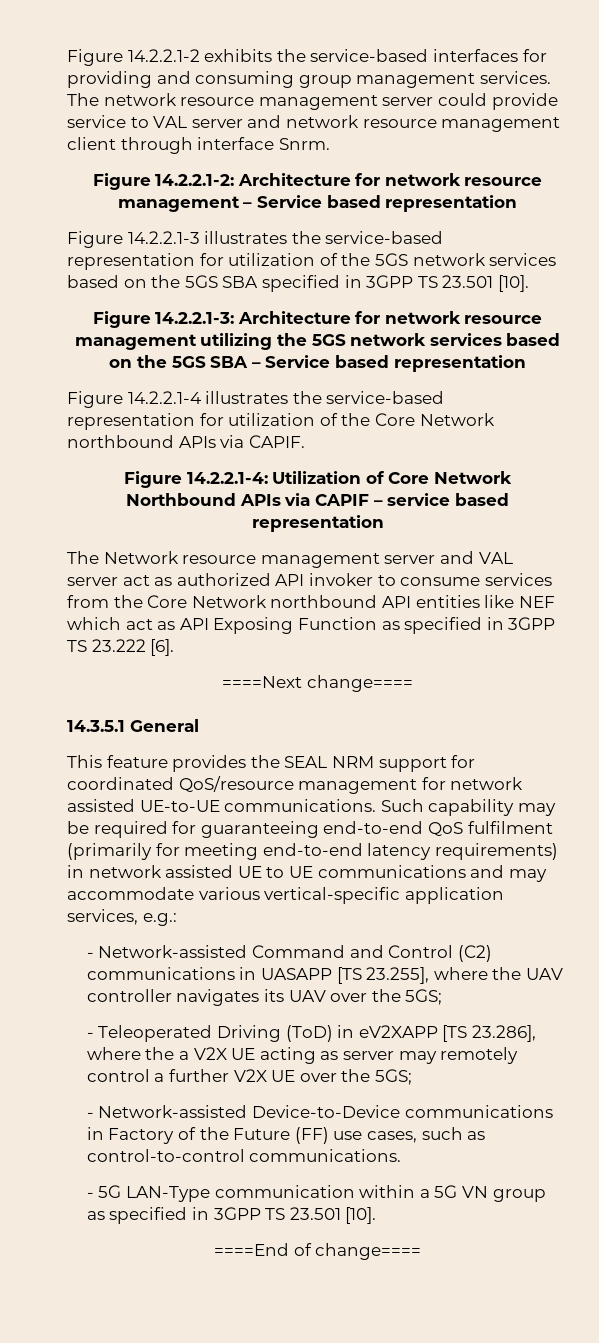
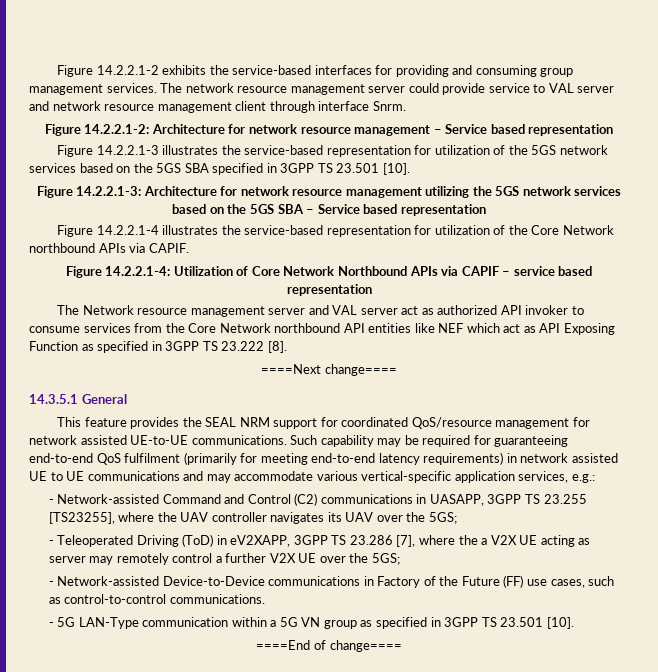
- The Network resource management server and VAL server act as authorized API invoker to consume services from the Core Network northbound API entities like NEF which act as API Exposing Function as specified in 3GPP TS 23.222 [6].
+ The Network resource management server and VAL server act as authorized API invoker to consume services from the Core Network northbound API entities like NEF which act as API Exposing Function as specified in 3GPP TS 23.222 [8].
- - Network-assisted Command and Control (C2) communications in UASAPP [TS 23.255], where the UAV controller navigates its UAV over the 5GS;
+ - Network-assisted Command and Control (C2) communications in UASAPP, 3GPP TS 23.255 [TS23255], where the UAV controller navigates its UAV over the 5GS;
- - Teleoperated Driving (ToD) in eV2XAPP [TS 23.286], where the a V2X UE acting as server may remotely control a further V2X UE over the 5GS;
+ - Teleoperated Driving (ToD) in eV2XAPP, 3GPP TS 23.286 [7], where the a V2X UE acting as server may remotely control a further V2X UE over the 5GS;

